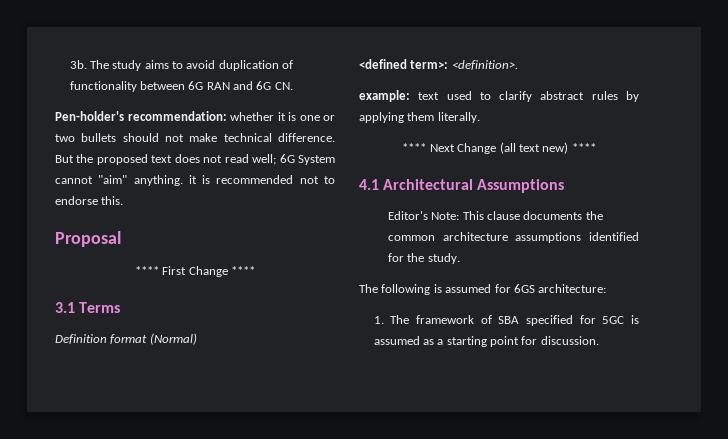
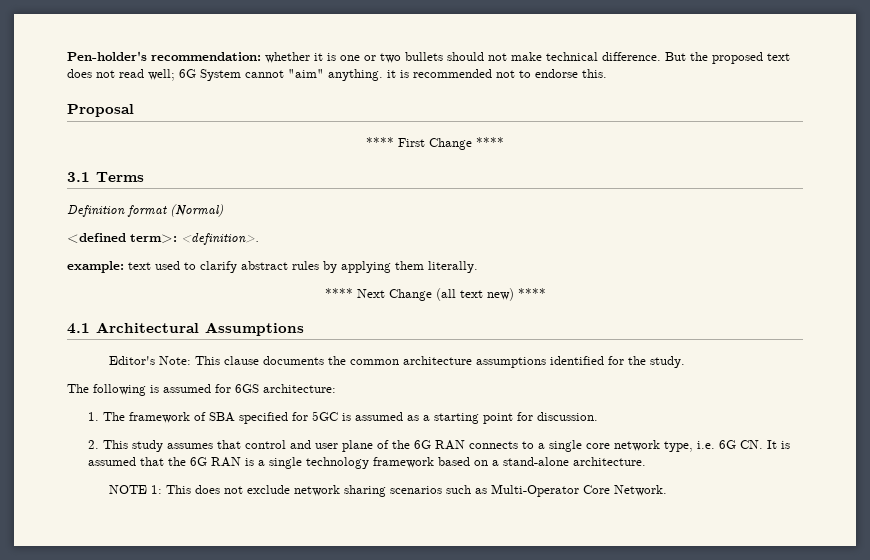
- 3b. The study aims to avoid duplication of functionality between 6G RAN and 6G CN.
+ 2. This study assumes that control and user plane of the 6G RAN connects to a single core network type, i.e. 6G CN. It is assumed that the 6G RAN is a single technology framework based on a stand-alone architecture.
+ NOTE 1: This does not exclude network sharing scenarios such as Multi-Operator Core Network.

